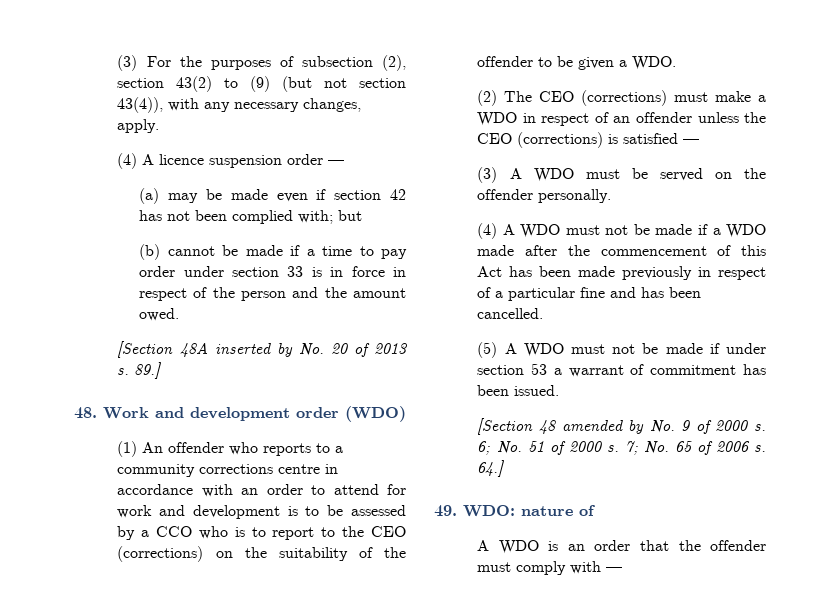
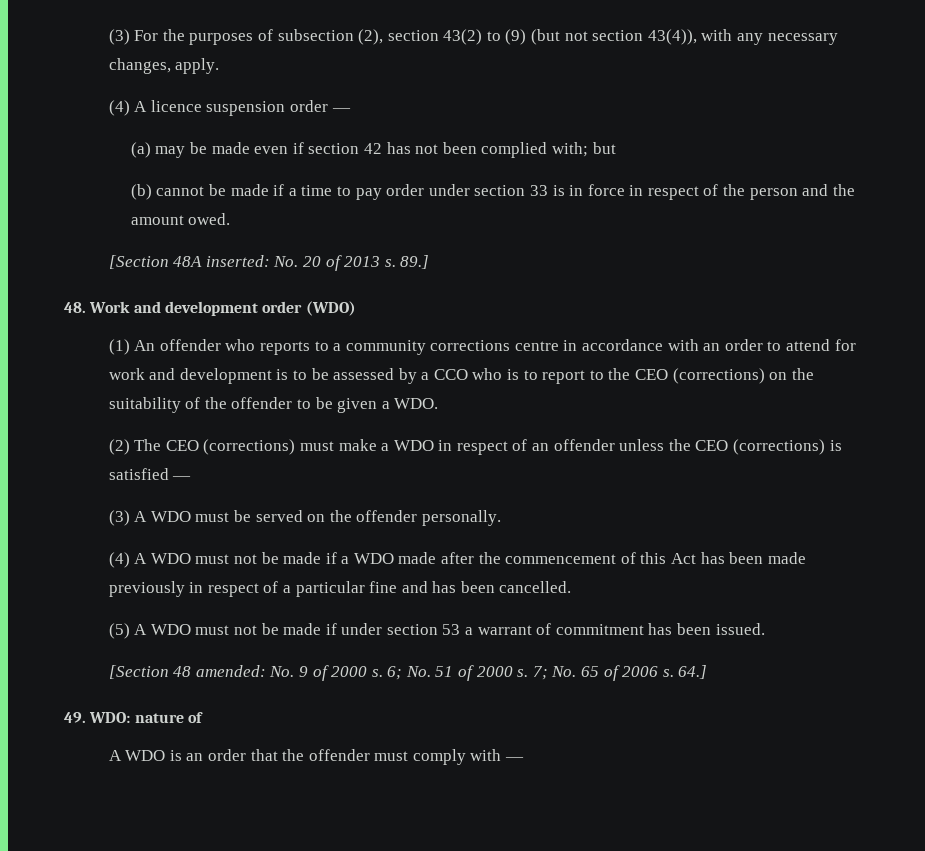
- [Section 48A inserted by No. 20 of 2013 s.
+ [Section 48A inserted: No. 20 of 2013 s.
- [Section 48 amended by No. 9 of 2000 s.
+ [Section 48 amended: No. 9 of 2000 s.

